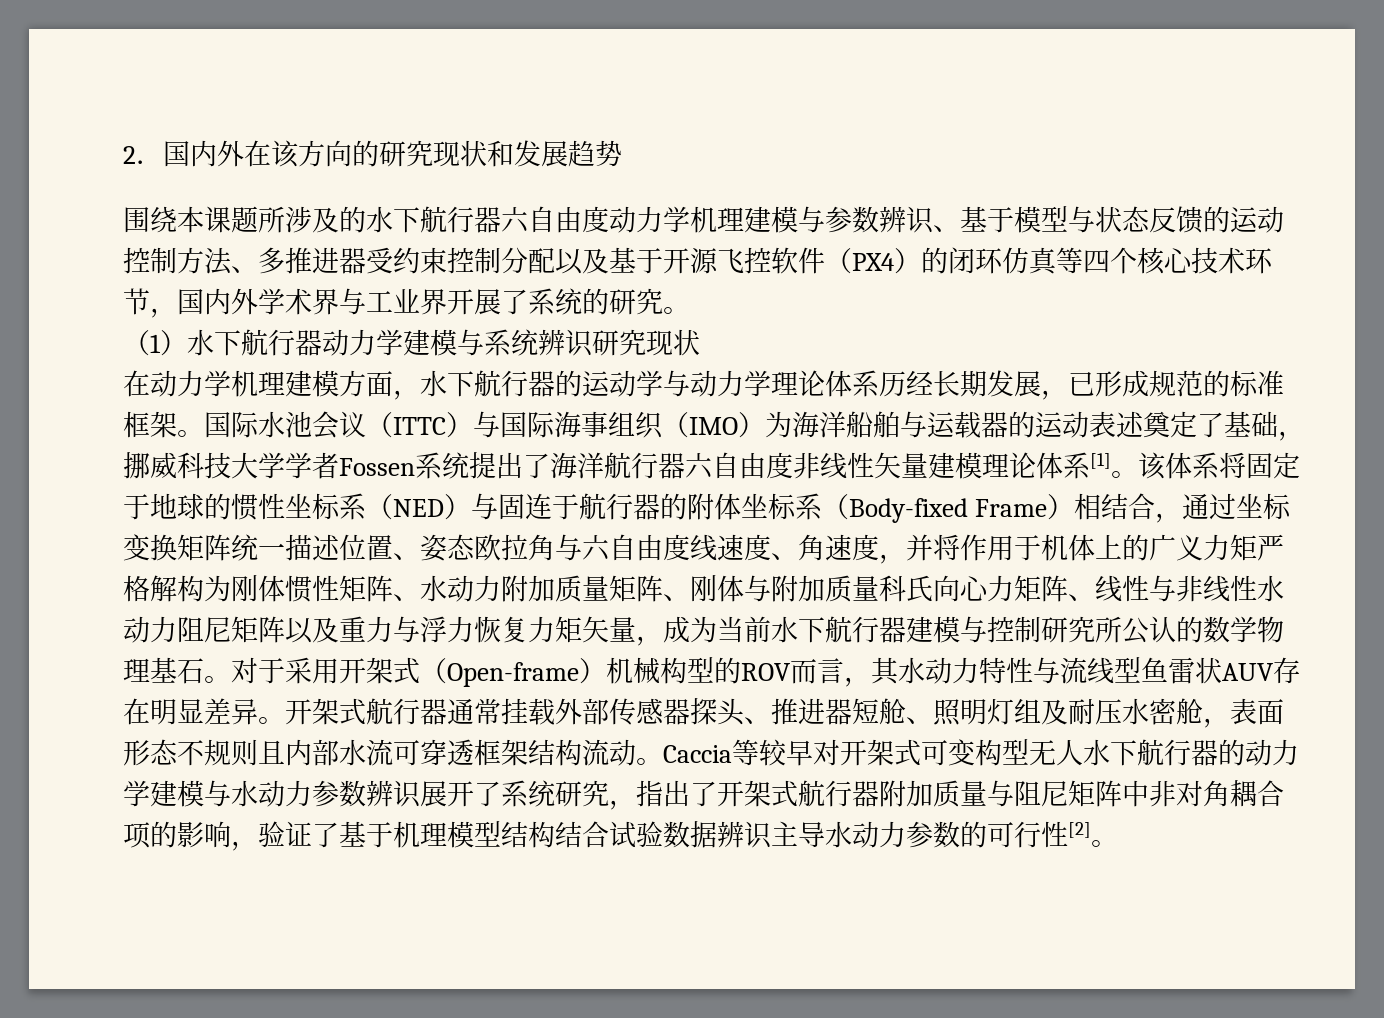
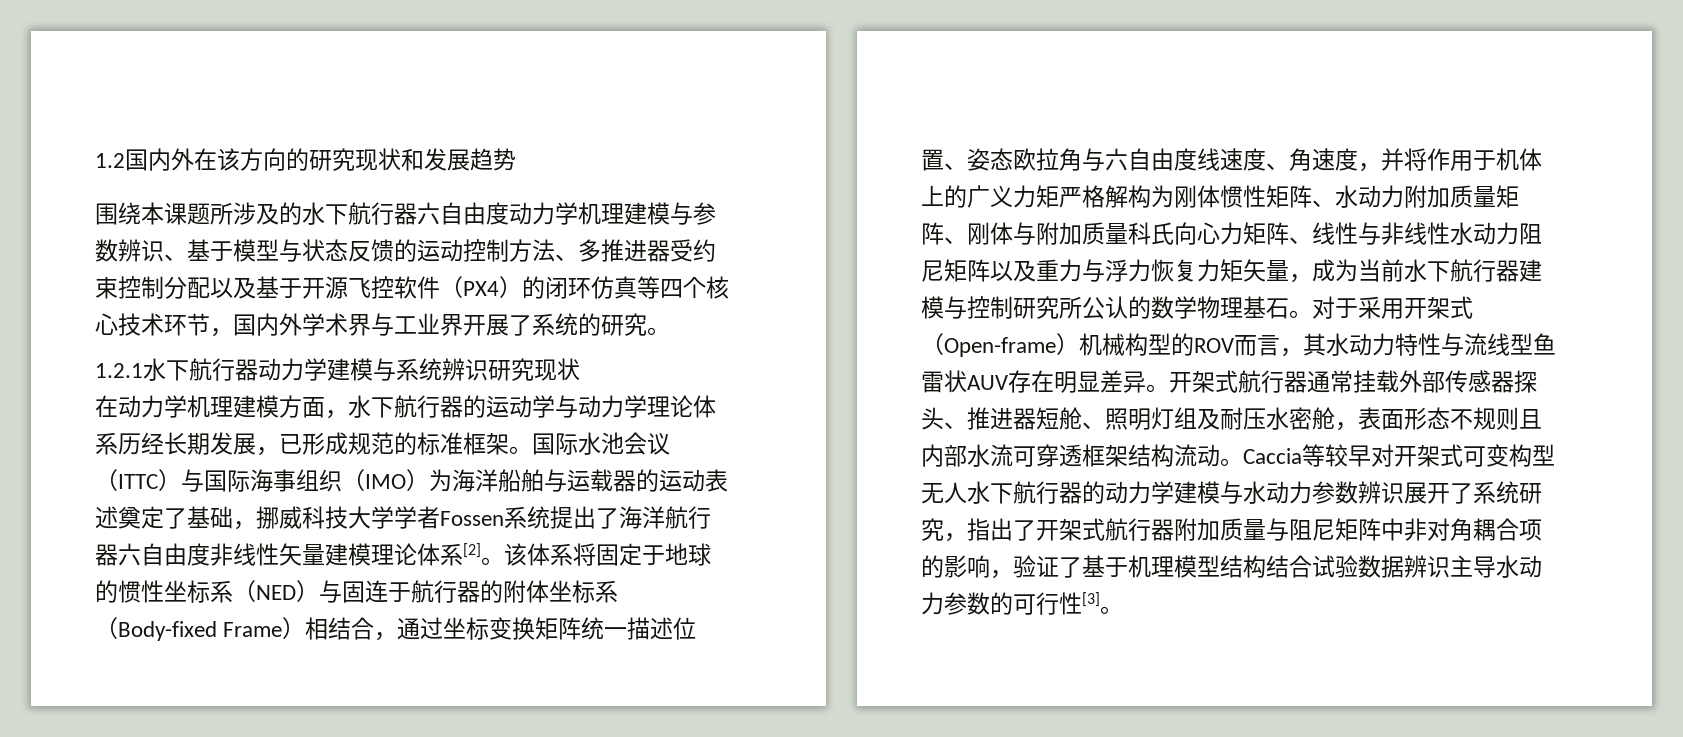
- 2．国内外在该方向的研究现状和发展趋势
+ 1.2国内外在该方向的研究现状和发展趋势
- （1）水下航行器动力学建模与系统辨识研究现状
+ 1.2.1水下航行器动力学建模与系统辨识研究现状
- 国际水池会议（ITTC）与国际海事组织（IMO）为海洋船舶与运载器的运动表述奠定了基础，挪威科技大学学者Fossen系统提出了海洋航行器六自由度非线性矢量建模理论体系[1]。
+ 国际水池会议（ITTC）与国际海事组织（IMO）为海洋船舶与运载器的运动表述奠定了基础，挪威科技大学学者Fossen系统提出了海洋航行器六自由度非线性矢量建模理论体系[2]。
- Caccia等较早对开架式可变构型无人水下航行器的动力学建模与水动力参数辨识展开了系统研究，指出了开架式航行器附加质量与阻尼矩阵中非对角耦合项的影响，验证了基于机理模型结构结合试验数据辨识主导水动力参数的可行性[2]。
+ Caccia等较早对开架式可变构型无人水下航行器的动力学建模与水动力参数辨识展开了系统研究，指出了开架式航行器附加质量与阻尼矩阵中非对角耦合项的影响，验证了基于机理模型结构结合试验数据辨识主导水动力参数的可行性[3]。

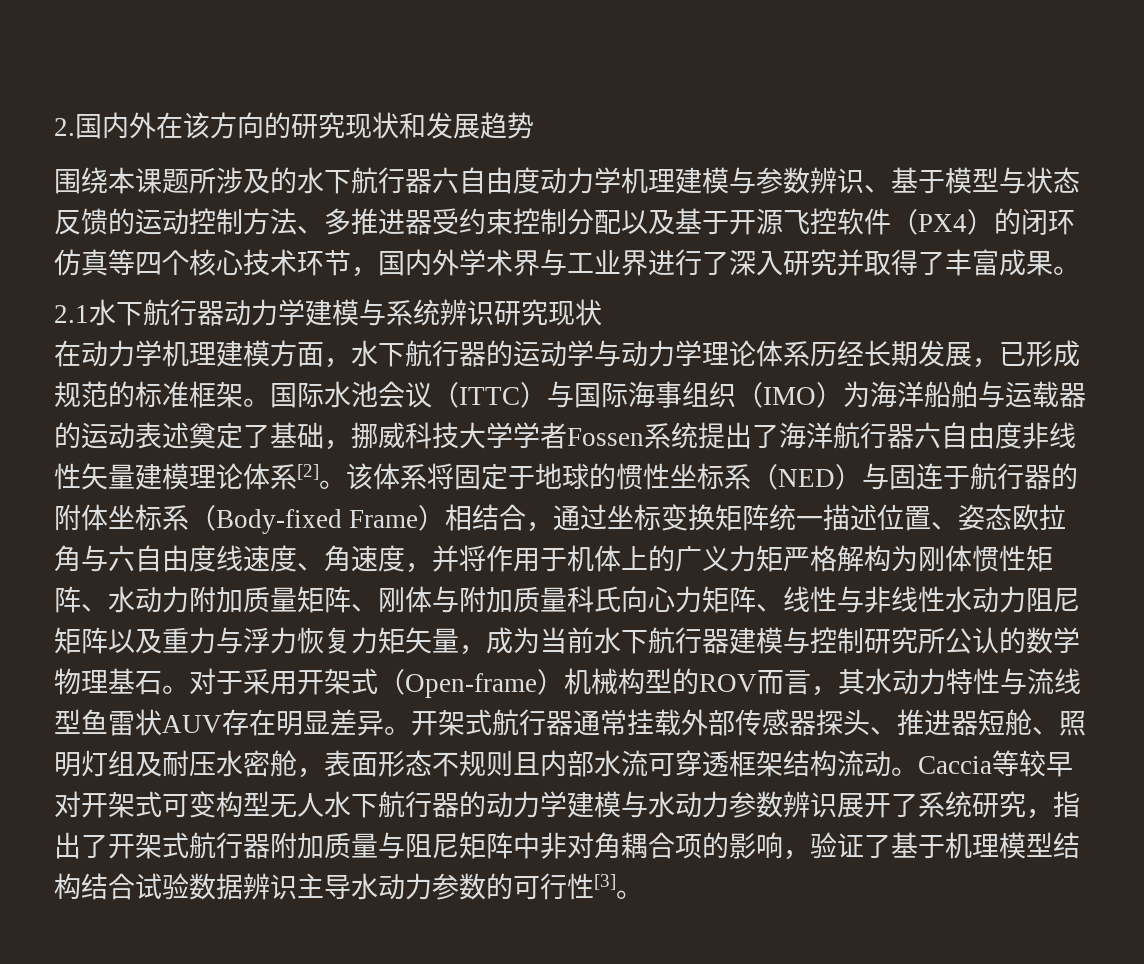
- 1.2国内外在该方向的研究现状和发展趋势
+ 2.国内外在该方向的研究现状和发展趋势
- 围绕本课题所涉及的水下航行器六自由度动力学机理建模与参数辨识、基于模型与状态反馈的运动控制方法、多推进器受约束控制分配以及基于开源飞控软件（PX4）的闭环仿真等四个核心技术环节，国内外学术界与工业界开展了系统的研究。
+ 围绕本课题所涉及的水下航行器六自由度动力学机理建模与参数辨识、基于模型与状态反馈的运动控制方法、多推进器受约束控制分配以及基于开源飞控软件（PX4）的闭环仿真等四个核心技术环节，国内外学术界与工业界进行了深入研究并取得了丰富成果。
- 1.2.1水下航行器动力学建模与系统辨识研究现状
+ 2.1水下航行器动力学建模与系统辨识研究现状

